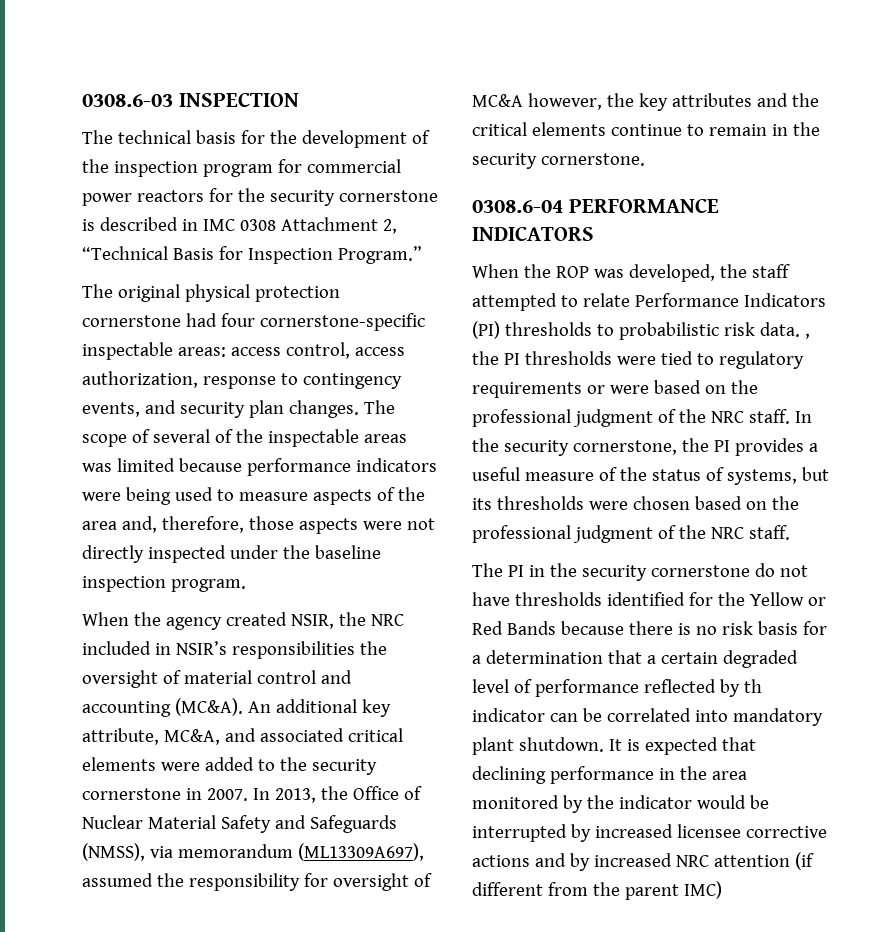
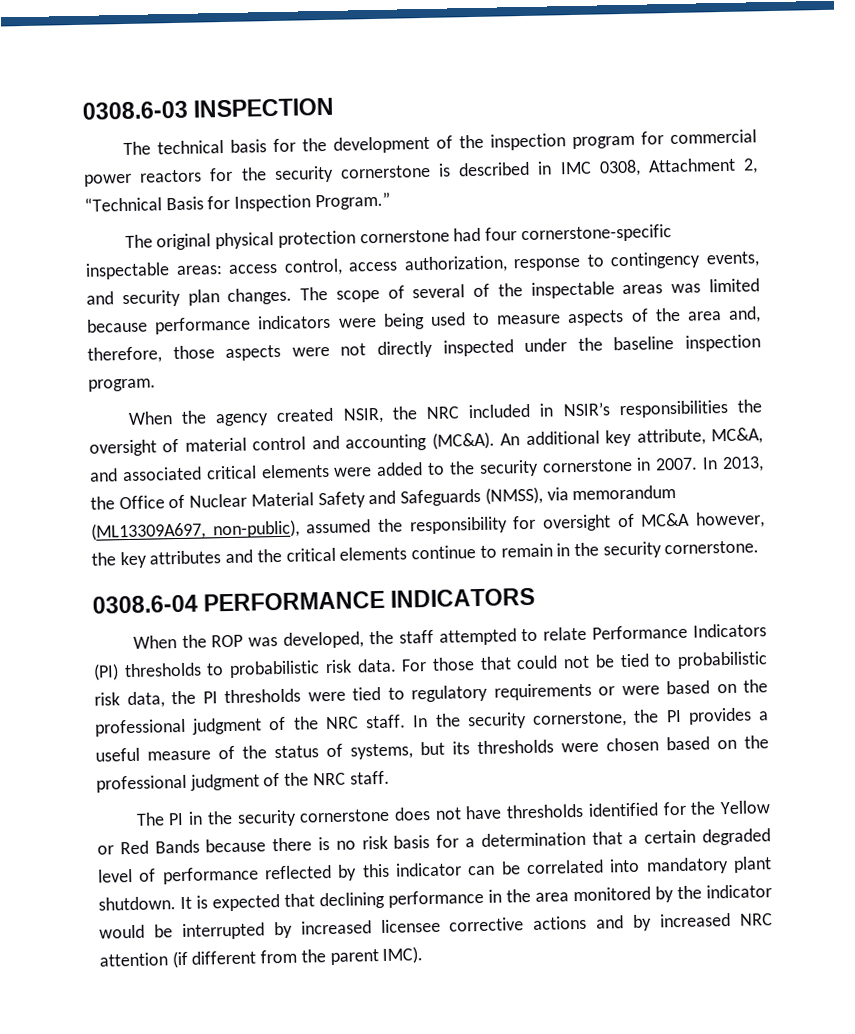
- The technical basis for the development of the inspection program for commercial power reactors for the security cornerstone is described in IMC 0308 Attachment 2, “Technical Basis for Inspection Program.”
+ The technical basis for the development of the inspection program for commercial power reactors for the security cornerstone is described in IMC 0308, Attachment 2, “Technical Basis for Inspection Program.”
- In 2013, the Office of Nuclear Material Safety and Safeguards (NMSS), via memorandum (ML13309A697), assumed the responsibility for oversight of MC&A however, the key attributes and the critical elements continue to remain in the security cornerstone.
+ In 2013, the Office of Nuclear Material Safety and Safeguards (NMSS), via memorandum (ML13309A697, non-public), assumed the responsibility for oversight of MC&A however, the key attributes and the critical elements continue to remain in the security cornerstone.
- When the ROP was developed, the staff attempted to relate Performance Indicators (PI) thresholds to probabilistic risk data. , the PI thresholds were tied to regulatory requirements or were based on the professional judgment of the NRC staff.
+ When the ROP was developed, the staff attempted to relate Performance Indicators (PI) thresholds to probabilistic risk data. For those that could not be tied to probabilistic risk data, the PI thresholds were tied to regulatory requirements or were based on the professional judgment of the NRC staff.
- The PI in the security cornerstone do not have thresholds identified for the Yellow or Red Bands because there is no risk basis for a determination that a certain degraded level of performance reflected by th indicator can be correlated into mandatory plant shutdown.
+ The PI in the security cornerstone does not have thresholds identified for the Yellow or Red Bands because there is no risk basis for a determination that a certain degraded level of performance reflected by this indicator can be correlated into mandatory plant shutdown.
- It is expected that declining performance in the area monitored by the indicator would be interrupted by increased licensee corrective actions and by increased NRC attention (if different from the parent IMC)
+ It is expected that declining performance in the area monitored by the indicator would be interrupted by increased licensee corrective actions and by increased NRC attention (if different from the parent IMC).

